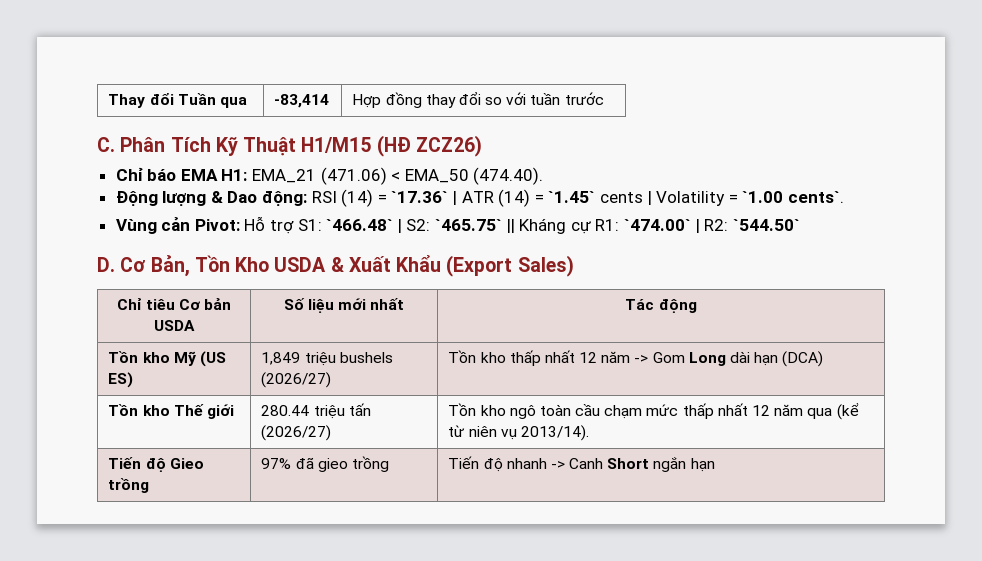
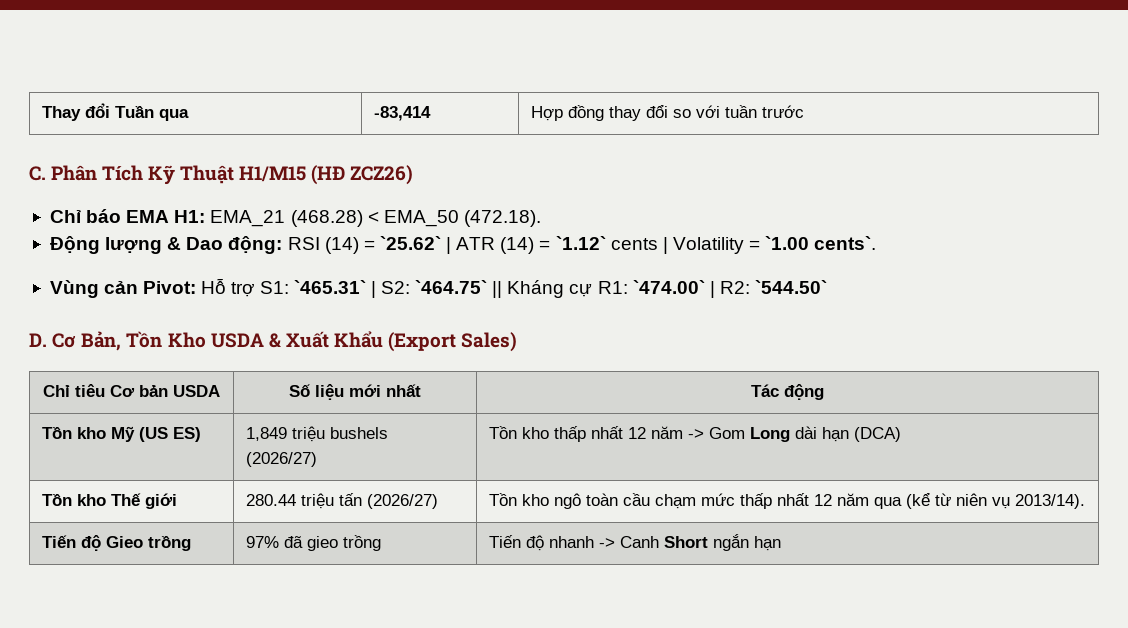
- Chỉ báo EMA H1: EMA_21 (471.06) < EMA_50 (474.40).
+ Chỉ báo EMA H1: EMA_21 (468.28) < EMA_50 (472.18).
- Động lượng & Dao động: RSI (14) = `17.36` | ATR (14) = `1.45` cents | Volatility = `1.00 cents`.
+ Động lượng & Dao động: RSI (14) = `25.62` | ATR (14) = `1.12` cents | Volatility = `1.00 cents`.
- Vùng cản Pivot: Hỗ trợ S1: `466.48` | S2: `465.75` || Kháng cự R1: `474.00` | R2: `544.50`
+ Vùng cản Pivot: Hỗ trợ S1: `465.31` | S2: `464.75` || Kháng cự R1: `474.00` | R2: `544.50`

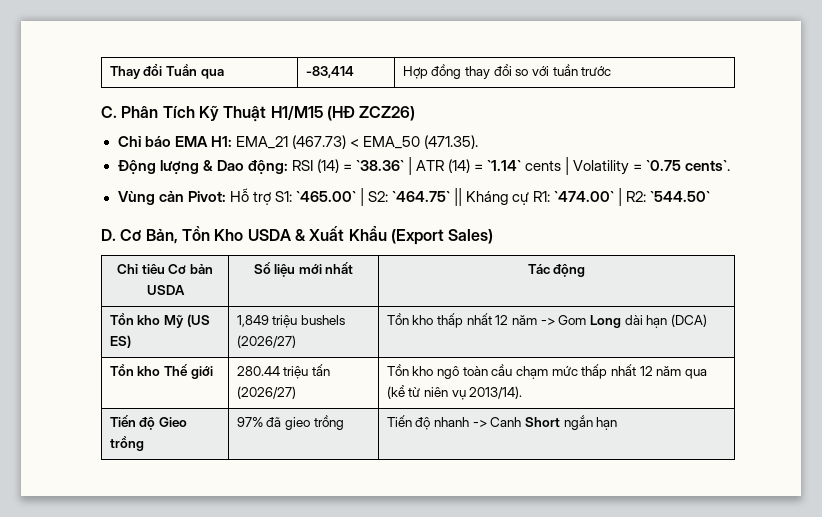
- Chỉ báo EMA H1: EMA_21 (468.28) < EMA_50 (472.18).
+ Chỉ báo EMA H1: EMA_21 (467.73) < EMA_50 (471.35).
- Động lượng & Dao động: RSI (14) = `25.62` | ATR (14) = `1.12` cents | Volatility = `1.00 cents`.
+ Động lượng & Dao động: RSI (14) = `38.36` | ATR (14) = `1.14` cents | Volatility = `0.75 cents`.
- Vùng cản Pivot: Hỗ trợ S1: `465.31` | S2: `464.75` || Kháng cự R1: `474.00` | R2: `544.50`
+ Vùng cản Pivot: Hỗ trợ S1: `465.00` | S2: `464.75` || Kháng cự R1: `474.00` | R2: `544.50`

